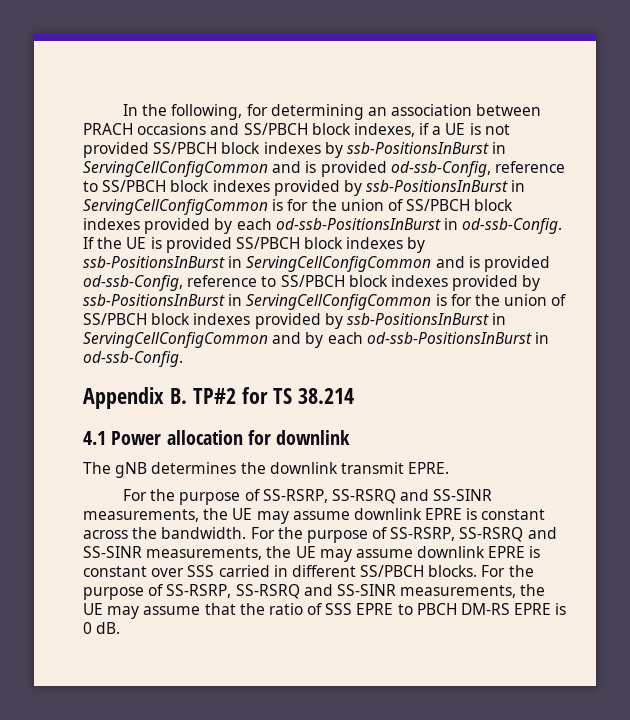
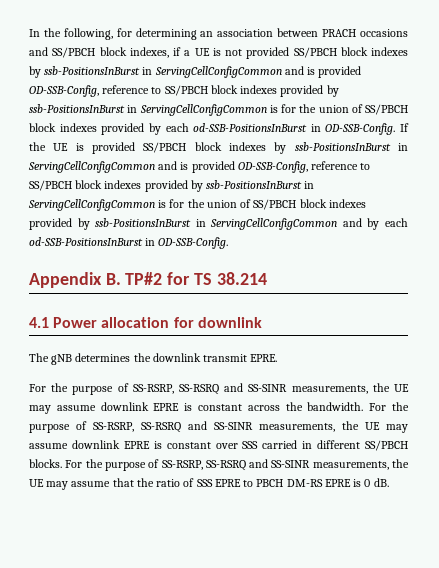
- In the following, for determining an association between PRACH occasions and SS/PBCH block indexes, if a UE is not provided SS/PBCH block indexes by ssb-PositionsInBurst in ServingCellConfigCommon and is provided od-ssb-Config, reference to SS/PBCH block indexes provided by ssb-PositionsInBurst in ServingCellConfigCommon is for the union of SS/PBCH block indexes provided by each od-ssb-PositionsInBurst in od-ssb-Config.
+ In the following, for determining an association between PRACH occasions and SS/PBCH block indexes, if a UE is not provided SS/PBCH block indexes by ssb-PositionsInBurst in ServingCellConfigCommon and is provided OD-SSB-Config, reference to SS/PBCH block indexes provided by ssb-PositionsInBurst in ServingCellConfigCommon is for the union of SS/PBCH block indexes provided by each od-SSB-PositionsInBurst in OD-SSB-Config.
- If the UE is provided SS/PBCH block indexes by ssb-PositionsInBurst in ServingCellConfigCommon and is provided od-ssb-Config, reference to SS/PBCH block indexes provided by ssb-PositionsInBurst in ServingCellConfigCommon is for the union of SS/PBCH block indexes provided by ssb-PositionsInBurst in ServingCellConfigCommon and by each od-ssb-PositionsInBurst in od-ssb-Config.
+ If the UE is provided SS/PBCH block indexes by ssb-PositionsInBurst in ServingCellConfigCommon and is provided OD-SSB-Config, reference to SS/PBCH block indexes provided by ssb-PositionsInBurst in ServingCellConfigCommon is for the union of SS/PBCH block indexes provided by ssb-PositionsInBurst in ServingCellConfigCommon and by each od-SSB-PositionsInBurst in OD-SSB-Config.

